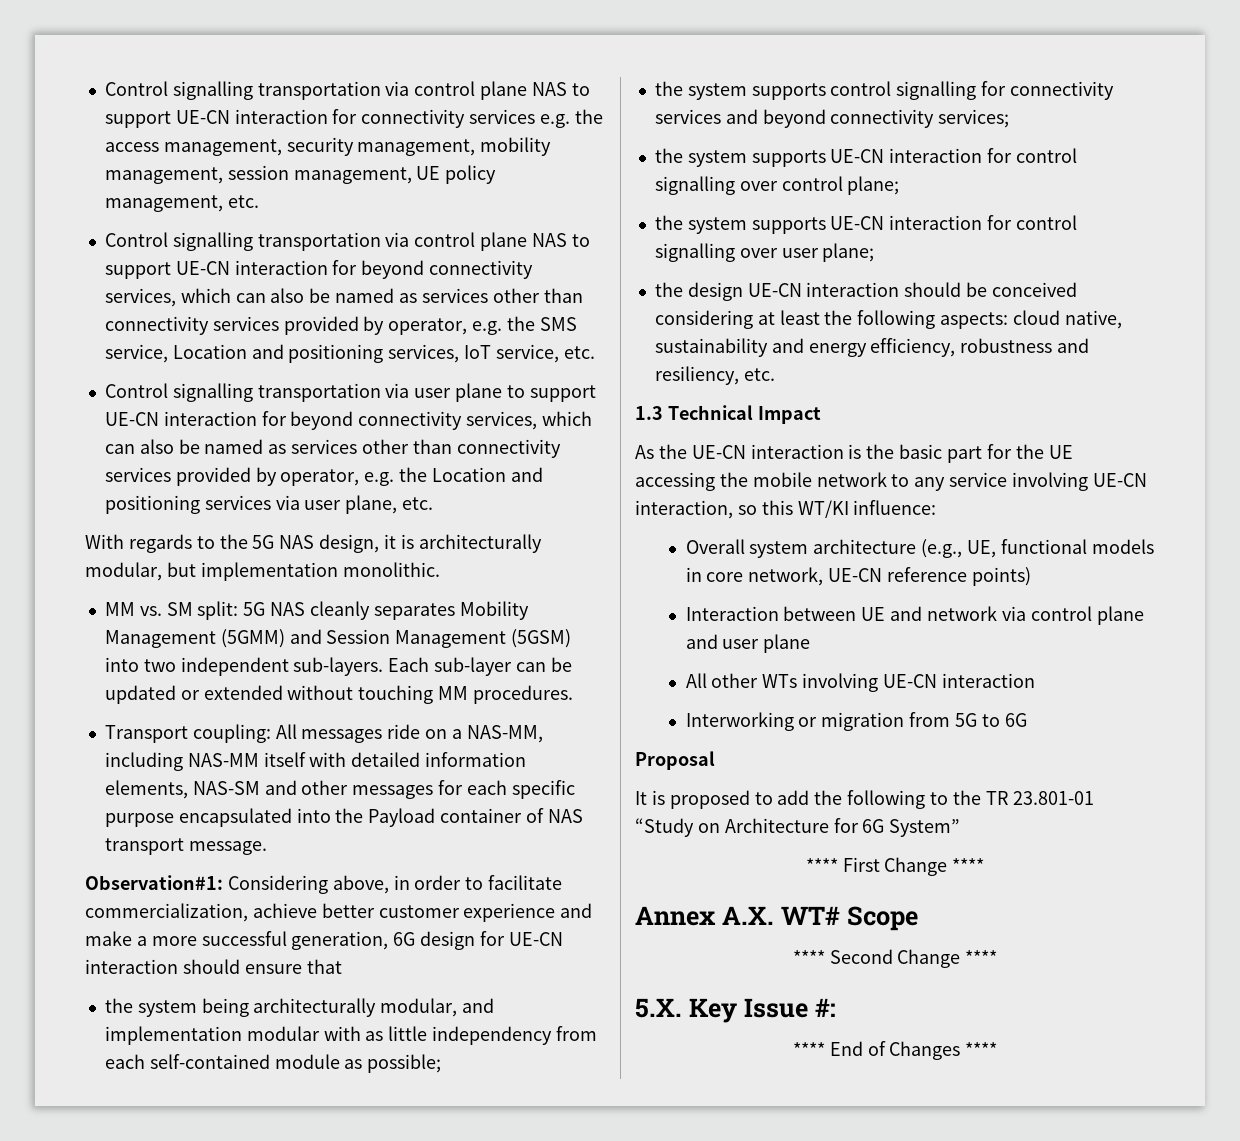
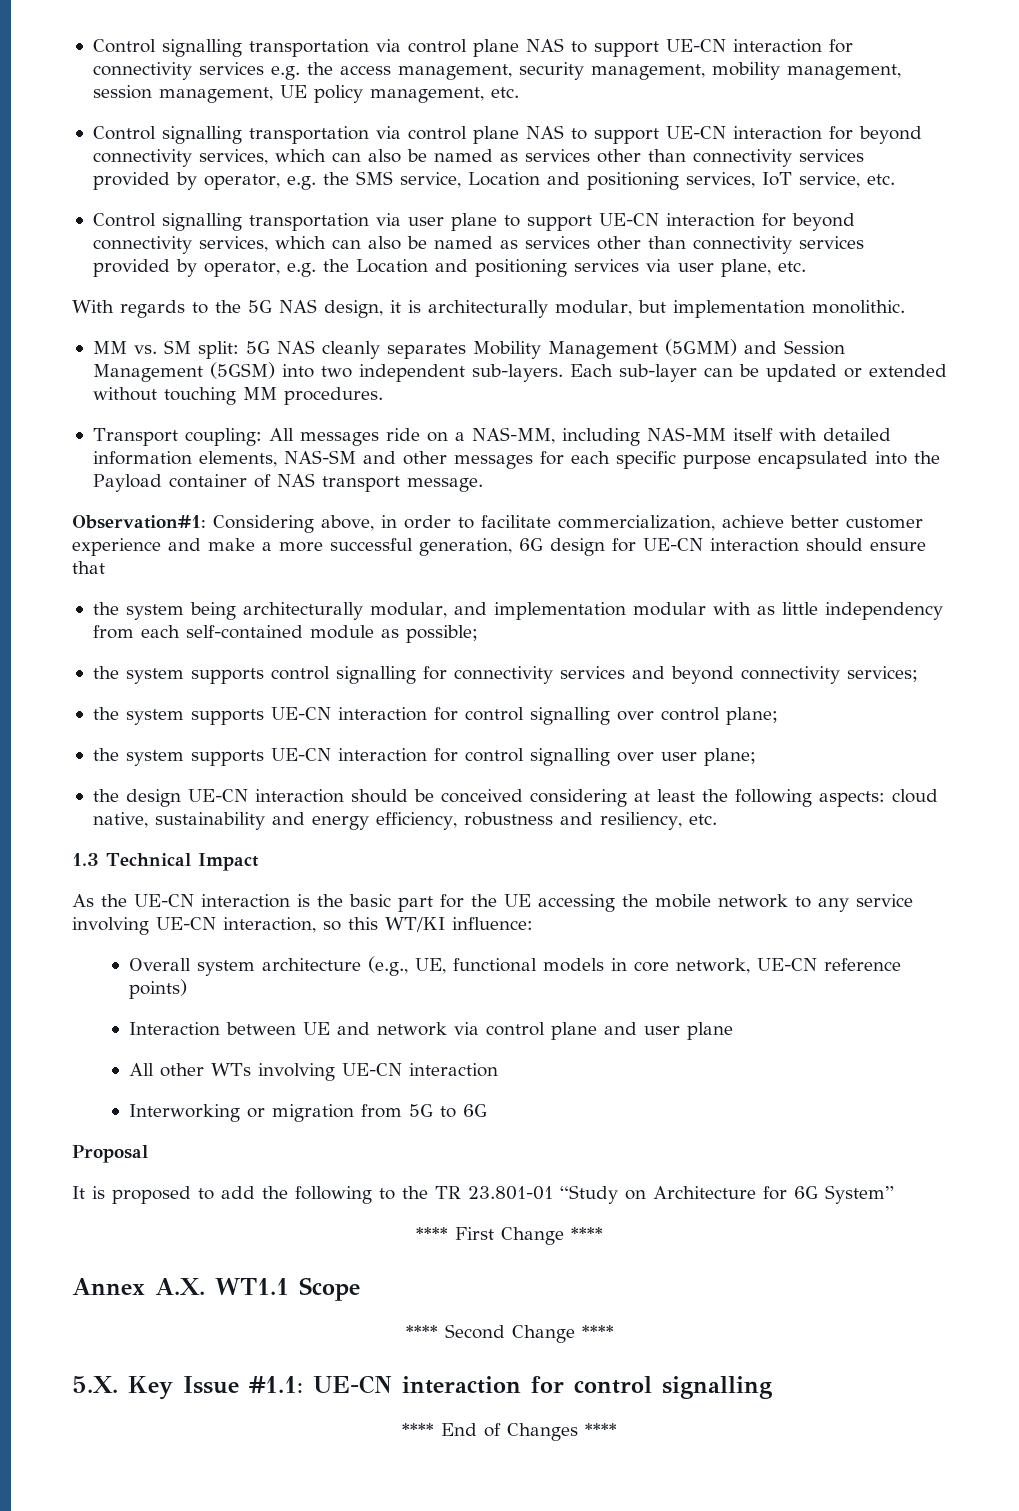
- Annex A.X. WT# Scope
+ Annex A.X. WT1.1 Scope
- 5.X. Key Issue #:
+ 5.X. Key Issue #1.1: UE-CN interaction for control signalling

